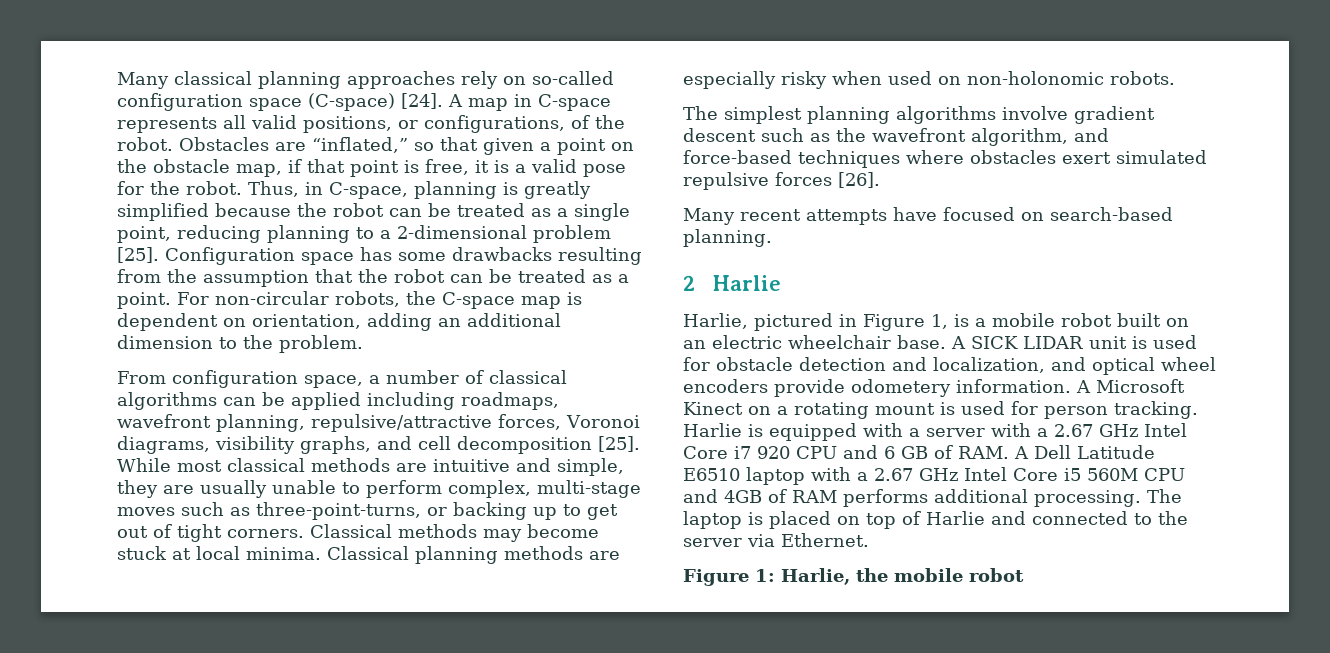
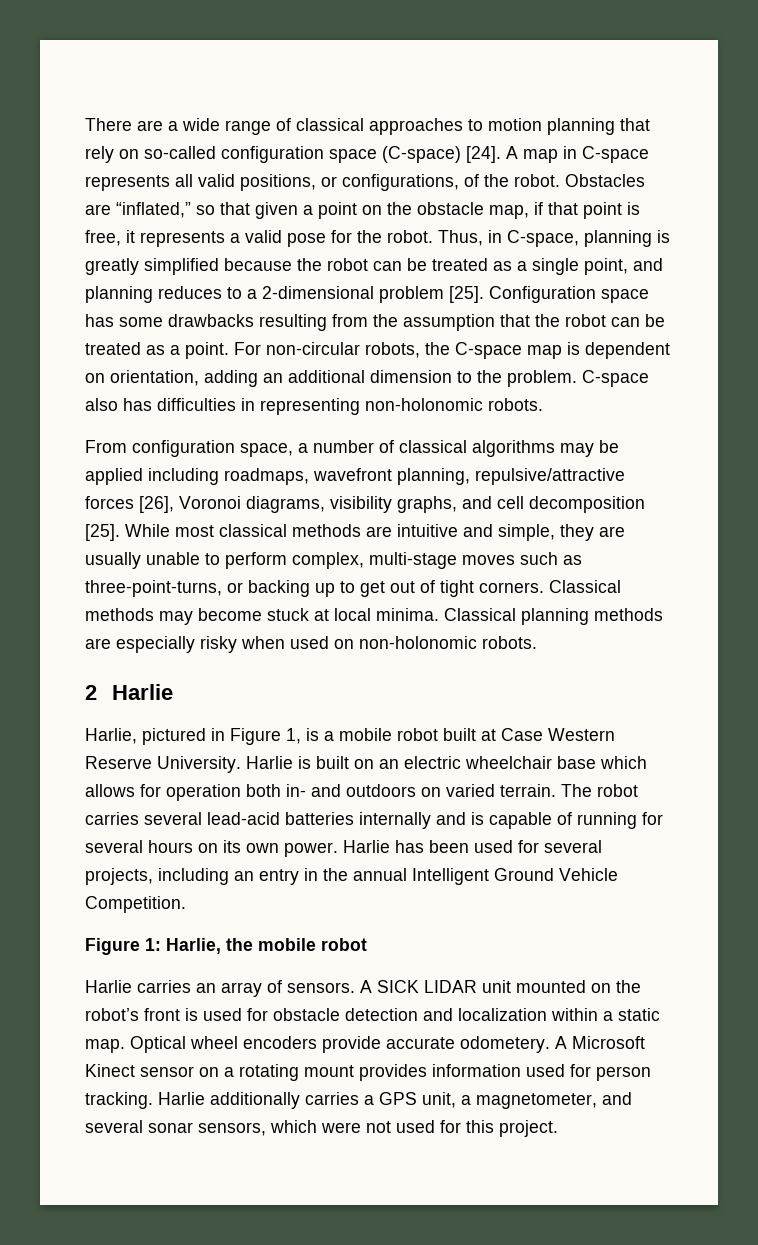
- Many classical planning approaches rely on so-called configuration space (C-space) [24].
+ There are a wide range of classical approaches to motion planning that rely on so-called configuration space (C-space) [24].
- Obstacles are “inflated,” so that given a point on the obstacle map, if that point is free, it is a valid pose for the robot.
+ Obstacles are “inflated,” so that given a point on the obstacle map, if that point is free, it represents a valid pose for the robot.
- Thus, in C-space, planning is greatly simplified because the robot can be treated as a single point, reducing planning to a 2-dimensional problem [25].
+ Thus, in C-space, planning is greatly simplified because the robot can be treated as a single point, and planning reduces to a 2-dimensional problem [25].
+ C-space also has difficulties in representing non-holonomic robots.
- From configuration space, a number of classical algorithms can be applied including roadmaps, wavefront planning, repulsive/attractive forces, Voronoi diagrams, visibility graphs, and cell decomposition [25].
+ From configuration space, a number of classical algorithms may be applied including roadmaps, wavefront planning, repulsive/attractive forces [26], Voronoi diagrams, visibility graphs, and cell decomposition [25].
- The simplest planning algorithms involve gradient descent such as the wavefront algorithm, and force-based techniques where obstacles exert simulated repulsive forces [26].
- Many recent attempts have focused on search-based planning.
- Harlie, pictured in Figure 1, is a mobile robot built on an electric wheelchair base. A SICK LIDAR unit is used for obstacle detection and localization, and optical wheel encoders provide odometery information. A Microsoft Kinect on a rotating mount is used for person tracking. Harlie is equipped with a server with a 2.67 GHz Intel Core i7 920 CPU and 6 GB of RAM. A Dell Latitude E6510 laptop with a 2.67 GHz Intel Core i5 560M CPU and 4GB of RAM performs additional processing. The laptop is placed on top of Harlie and connected to the server via Ethernet.
+ Harlie, pictured in Figure 1, is a mobile robot built at Case Western Reserve University. Harlie is built on an electric wheelchair base which allows for operation both in- and outdoors on varied terrain. The robot carries several lead-acid batteries internally and is capable of running for several hours on its own power. Harlie has been used for several projects, including an entry in the annual Intelligent Ground Vehicle Competition.
+ Harlie carries an array of sensors. A SICK LIDAR unit mounted on the robot’s front is used for obstacle detection and localization within a static map. Optical wheel encoders provide accurate odometery. A Microsoft Kinect sensor on a rotating mount provides information used for person tracking. Harlie additionally carries a GPS unit, a magnetometer, and several sonar sensors, which were not used for this project.

